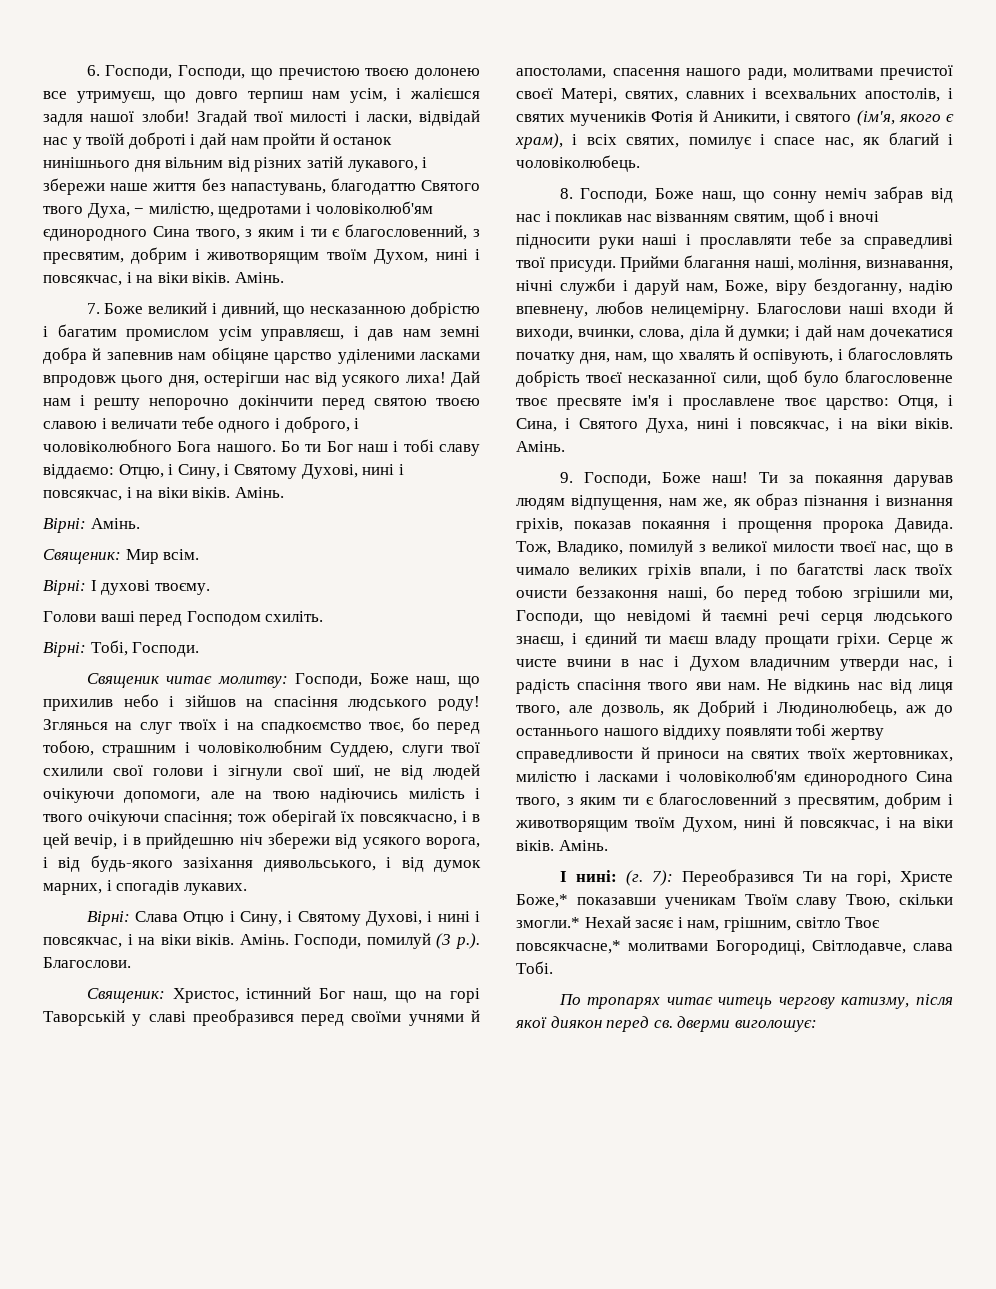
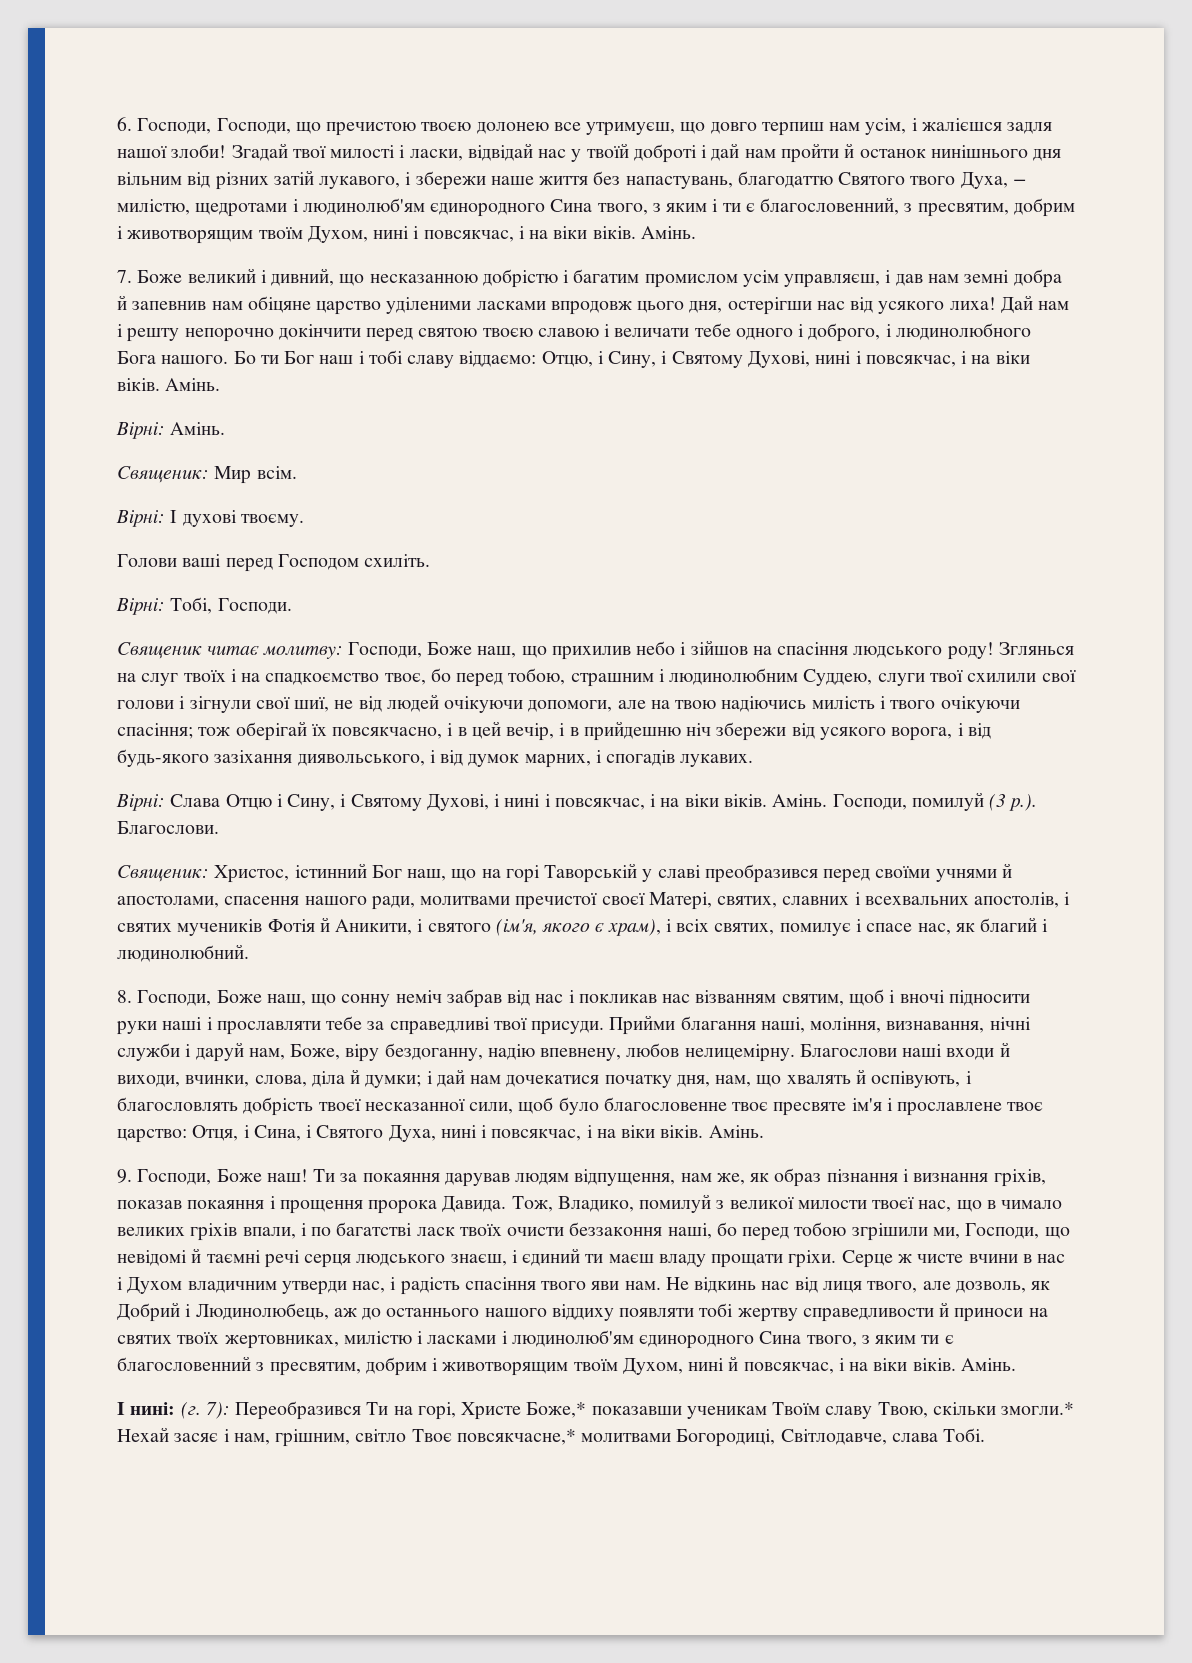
- Згадай твої милості і ласки, відвідай нас у твоїй доброті і дай нам пройти й останок нинішнього дня вільним від різних затій лукавого, і збережи наше життя без напастувань, благодаттю Святого твого Духа, − милістю, щедротами і чоловіколюб'ям єдинородного Сина твого, з яким і ти є благословенний, з пресвятим, добрим і животворящим твоїм Духом, нині і повсякчас, і на віки віків.
+ Згадай твої милості і ласки, відвідай нас у твоїй доброті і дай нам пройти й останок нинішнього дня вільним від різних затій лукавого, і збережи наше життя без напастувань, благодаттю Святого твого Духа, − милістю, щедротами і людинолюб'ям єдинородного Сина твого, з яким і ти є благословенний, з пресвятим, добрим і животворящим твоїм Духом, нині і повсякчас, і на віки віків.
- Дай нам і решту непорочно докінчити перед святою твоєю славою і величати тебе одного і доброго, і чоловіколюбного Бога нашого.
+ Дай нам і решту непорочно докінчити перед святою твоєю славою і величати тебе одного і доброго, і людинолюбного Бога нашого.
- Зглянься на слуг твоїх і на спадкоємство твоє, бо перед тобою, страшним і чоловіколюбним Суддею, слуги твої схилили свої голови і зігнули свої шиї, не від людей очікуючи допомоги, але на твою надіючись милість і твого очікуючи спасіння;
+ Зглянься на слуг твоїх і на спадкоємство твоє, бо перед тобою, страшним і людинолюбним Суддею, слуги твої схилили свої голови і зігнули свої шиї, не від людей очікуючи допомоги, але на твою надіючись милість і твого очікуючи спасіння;
- Священик: Христос, істинний Бог наш, що на горі Таворській у славі преобразився перед своїми учнями й апостолами, спасення нашого ради, молитвами пречистої своєї Матері, святих, славних і всехвальних апостолів, і святих мучеників Фотія й Аникити, і святого (ім'я, якого є храм), і всіх святих, помилує і спасе нас, як благий і чоловіколюбець.
+ Священик: Христос, істинний Бог наш, що на горі Таворській у славі преобразився перед своїми учнями й апостолами, спасення нашого ради, молитвами пречистої своєї Матері, святих, славних і всехвальних апостолів, і святих мучеників Фотія й Аникити, і святого (ім'я, якого є храм), і всіх святих, помилує і спасе нас, як благий і людинолюбний.
- Не відкинь нас від лиця твого, але дозволь, як Добрий і Людинолюбець, аж до останнього нашого віддиху появляти тобі жертву справедливости й приноси на святих твоїх жертовниках, милістю і ласками і чоловіколюб'ям єдинородного Сина твого, з яким ти є благословенний з пресвятим, добрим і животворящим твоїм Духом, нині й повсякчас, і на віки віків.
+ Не відкинь нас від лиця твого, але дозволь, як Добрий і Людинолюбець, аж до останнього нашого віддиху появляти тобі жертву справедливости й приноси на святих твоїх жертовниках, милістю і ласками і людинолюб'ям єдинородного Сина твого, з яким ти є благословенний з пресвятим, добрим і животворящим твоїм Духом, нині й повсякчас, і на віки віків.
- По тропарях читає читець чергову катизму, після якої диякон перед св. дверми виголошує:

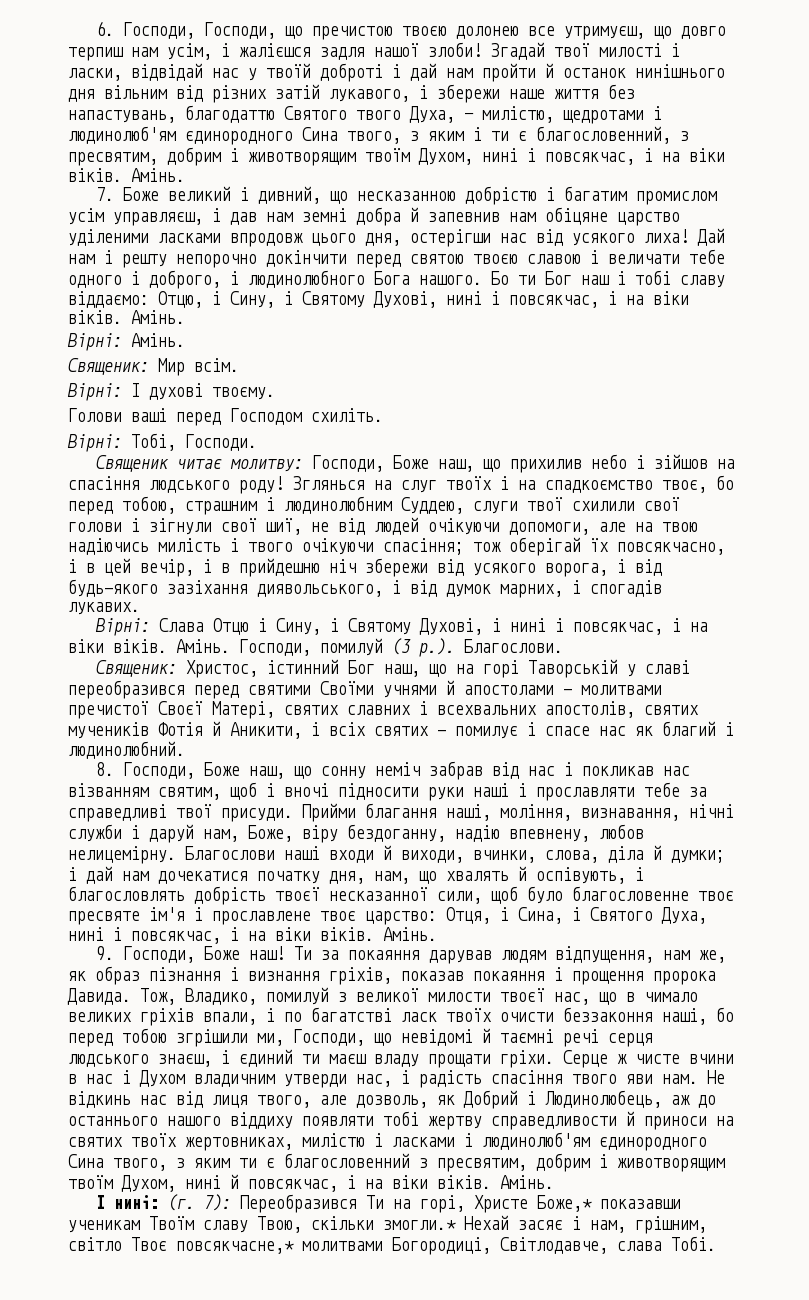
- Священик: Христос, істинний Бог наш, що на горі Таворській у славі преобразився перед своїми учнями й апостолами, спасення нашого ради, молитвами пречистої своєї Матері, святих, славних і всехвальних апостолів, і святих мучеників Фотія й Аникити, і святого (ім'я, якого є храм), і всіх святих, помилує і спасе нас, як благий і людинолюбний.
+ Священик: Христос, істинний Бог наш, що на горі Таворській у славі переобразився перед святими Своїми учнями й апостолами - молитвами пречистої Своєї Матері, святих славних і всехвальних апостолів, святих мучеників Фотія й Аникити, і всіх святих - помилує і спасе нас як благий і людинолюбний.

